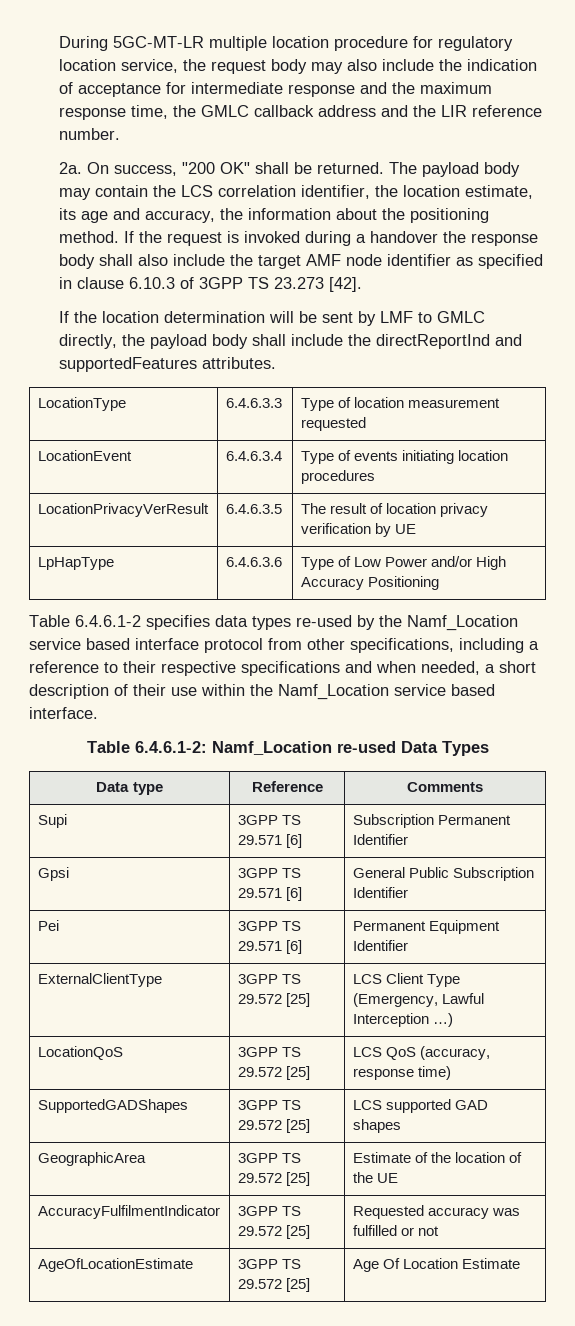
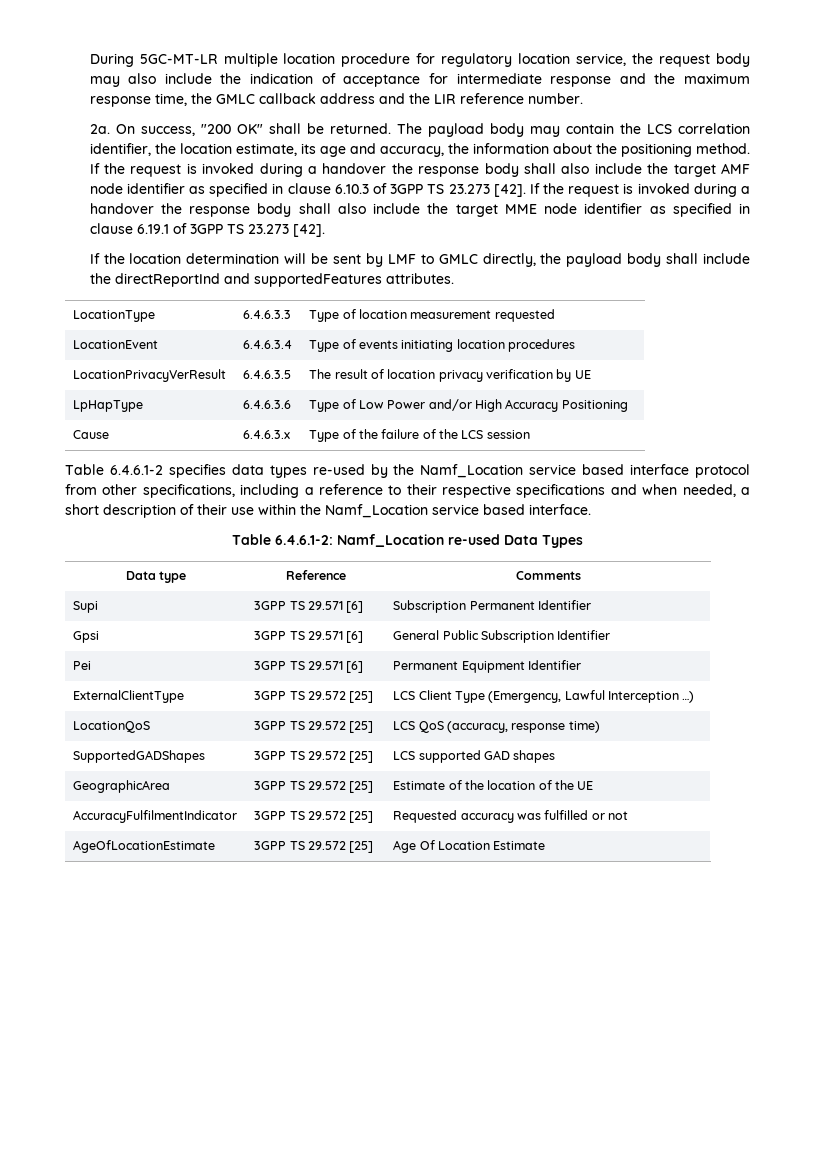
+ If the request is invoked during a handover the response body shall also include the target MME node identifier as specified in clause 6.19.1 of 3GPP TS 23.273 [42].
+ Cause | 6.4.6.3.x | Type of the failure of the LCS session

